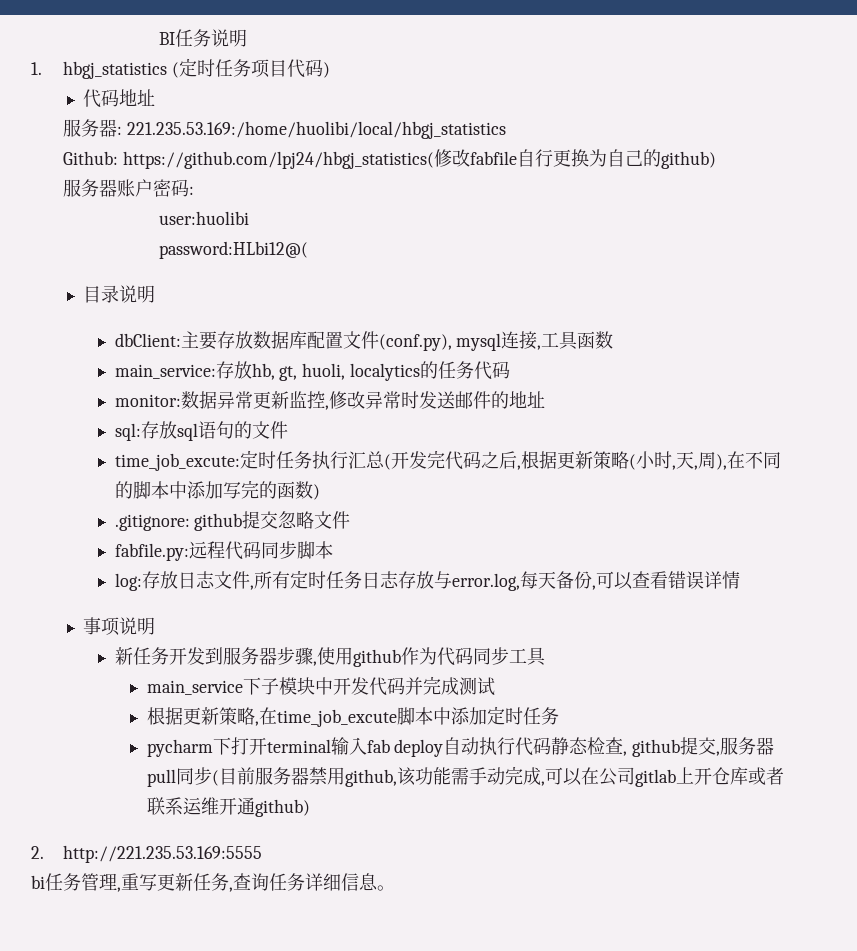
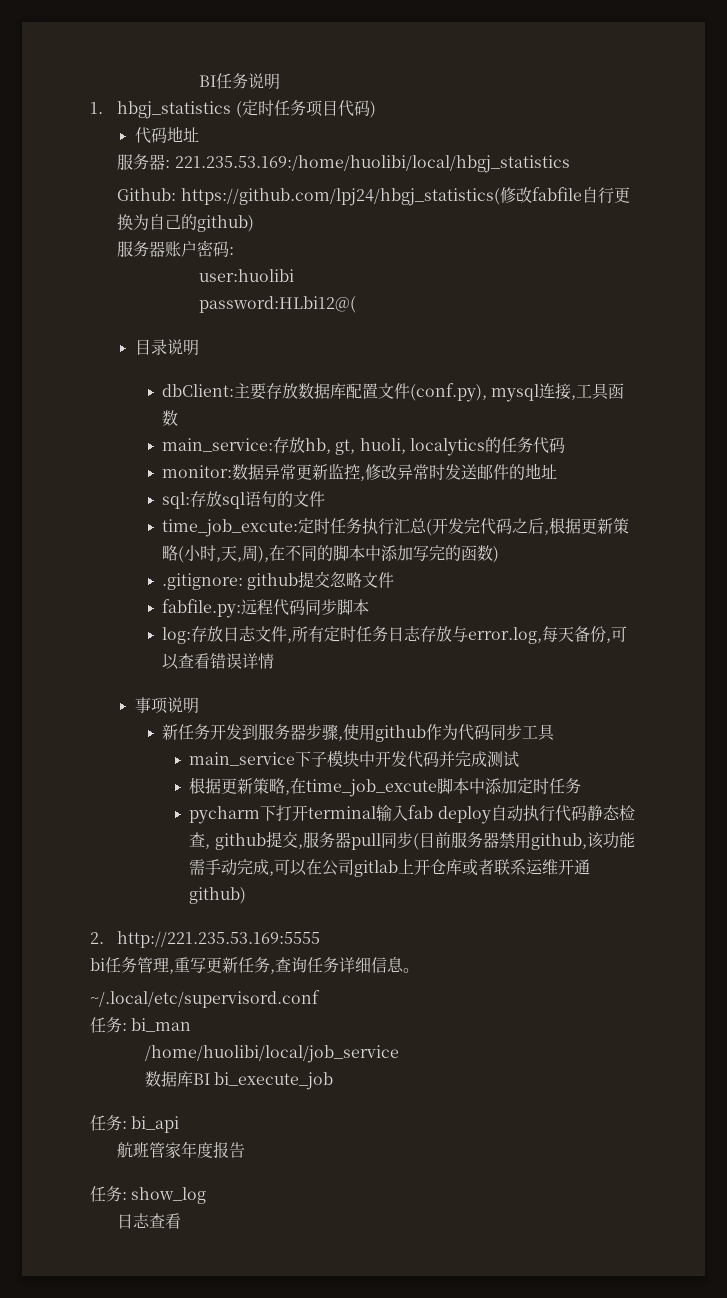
+ ~/.local/etc/supervisord.conf
+ 任务: bi_man
+ /home/huolibi/local/job_service
+ 数据库BI bi_execute_job
+ 任务: bi_api
+ 航班管家年度报告
+ 任务: show_log
+ 日志查看

